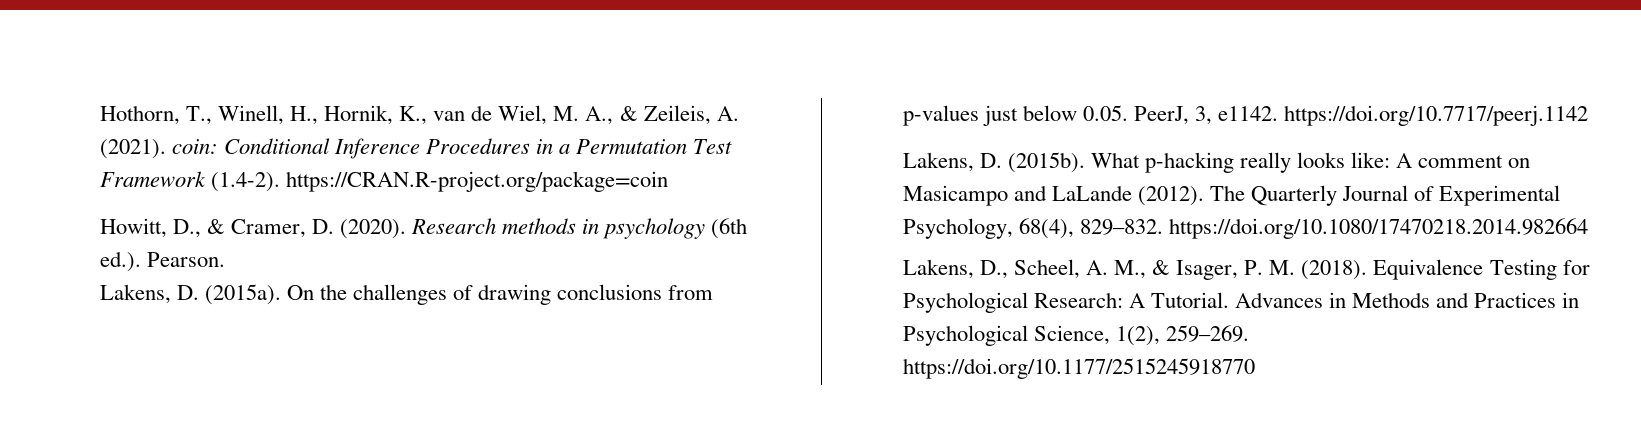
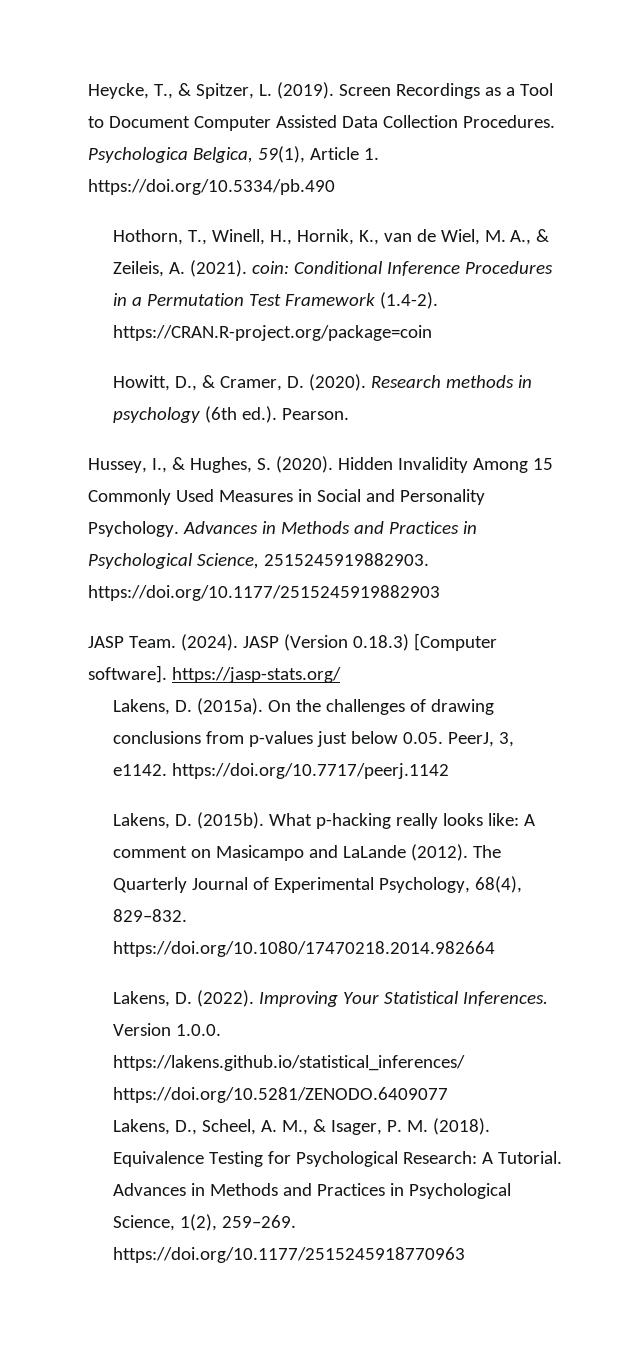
+ Heycke, T., & Spitzer, L. (2019). Screen Recordings as a Tool to Document Computer Assisted Data Collection Procedures. Psychologica Belgica, 59(1), Article 1. https://doi.org/10.5334/pb.490
+ Hussey, I., & Hughes, S. (2020). Hidden Invalidity Among 15 Commonly Used Measures in Social and Personality Psychology. Advances in Methods and Practices in Psychological Science, 2515245919882903. https://doi.org/10.1177/2515245919882903
+ JASP Team. (2024). JASP (Version 0.18.3) [Computer software]. https://jasp-stats.org/
+ Lakens, D. (2022). Improving Your Statistical Inferences. Version 1.0.0. https://lakens.github.io/statistical_inferences/ https://doi.org/10.5281/ZENODO.6409077
- Advances in Methods and Practices in Psychological Science, 1(2), 259–269. https://doi.org/10.1177/2515245918770
+ Advances in Methods and Practices in Psychological Science, 1(2), 259–269. https://doi.org/10.1177/2515245918770963

